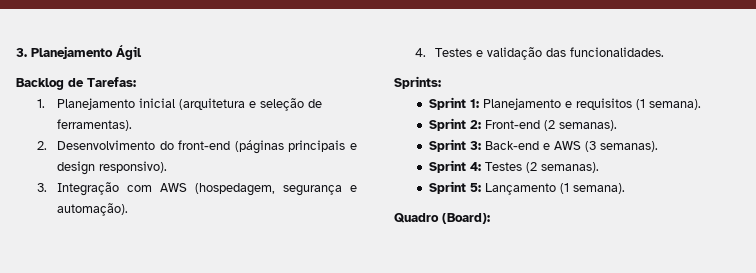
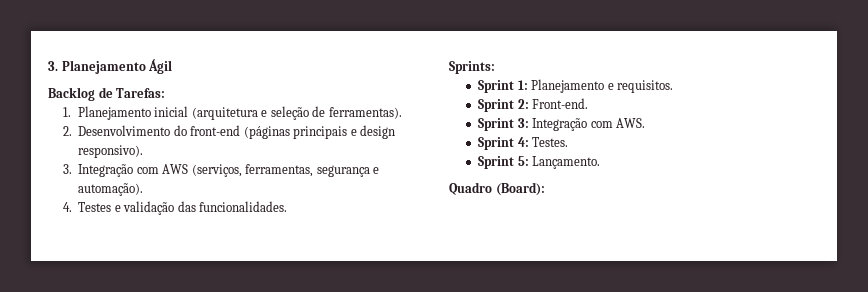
- 3. Integração com AWS (hospedagem, segurança e automação).
+ 3. Integração com AWS (serviços, ferramentas, segurança e automação).
- Sprint 1: Planejamento e requisitos (1 semana).
+ Sprint 1: Planejamento e requisitos.
- Sprint 2: Front-end (2 semanas).
+ Sprint 2: Front-end.
- Sprint 3: Back-end e AWS (3 semanas).
+ Sprint 3: Integração com AWS.
- Sprint 4: Testes (2 semanas).
+ Sprint 4: Testes.
- Sprint 5: Lançamento (1 semana).
+ Sprint 5: Lançamento.

